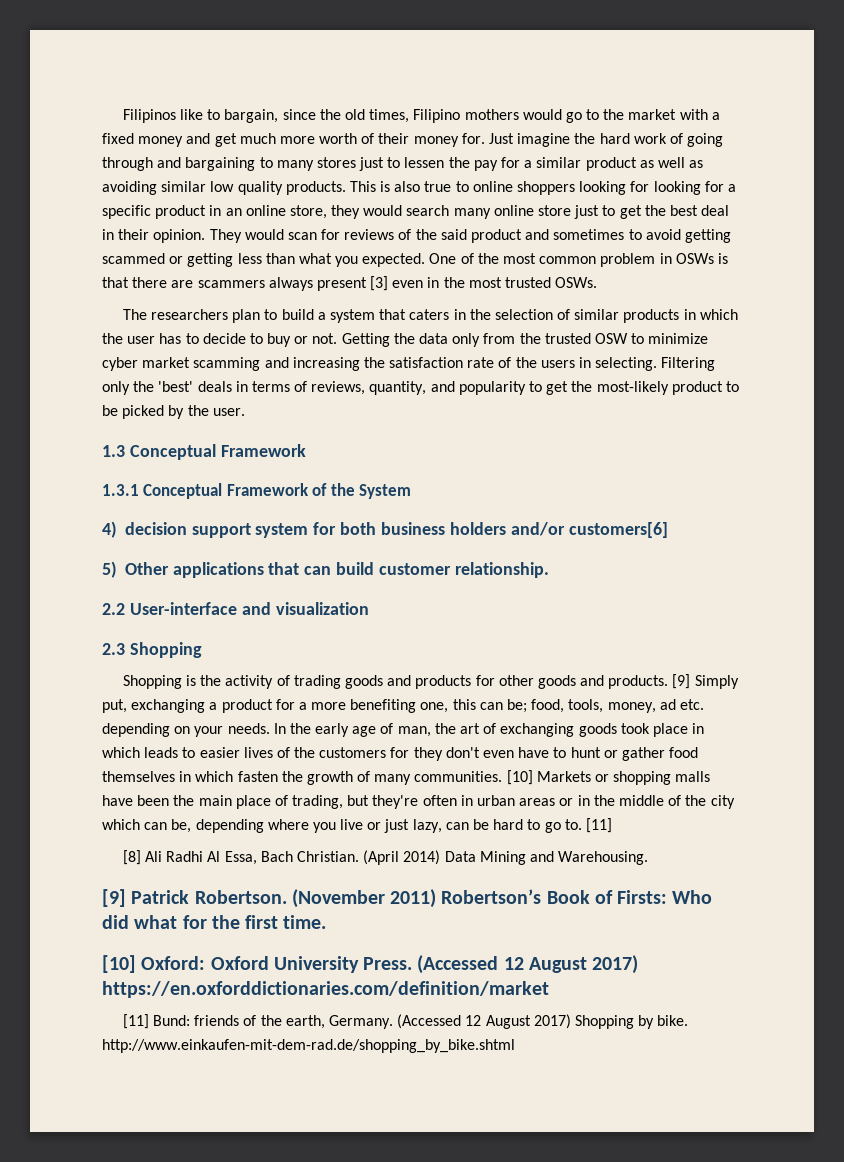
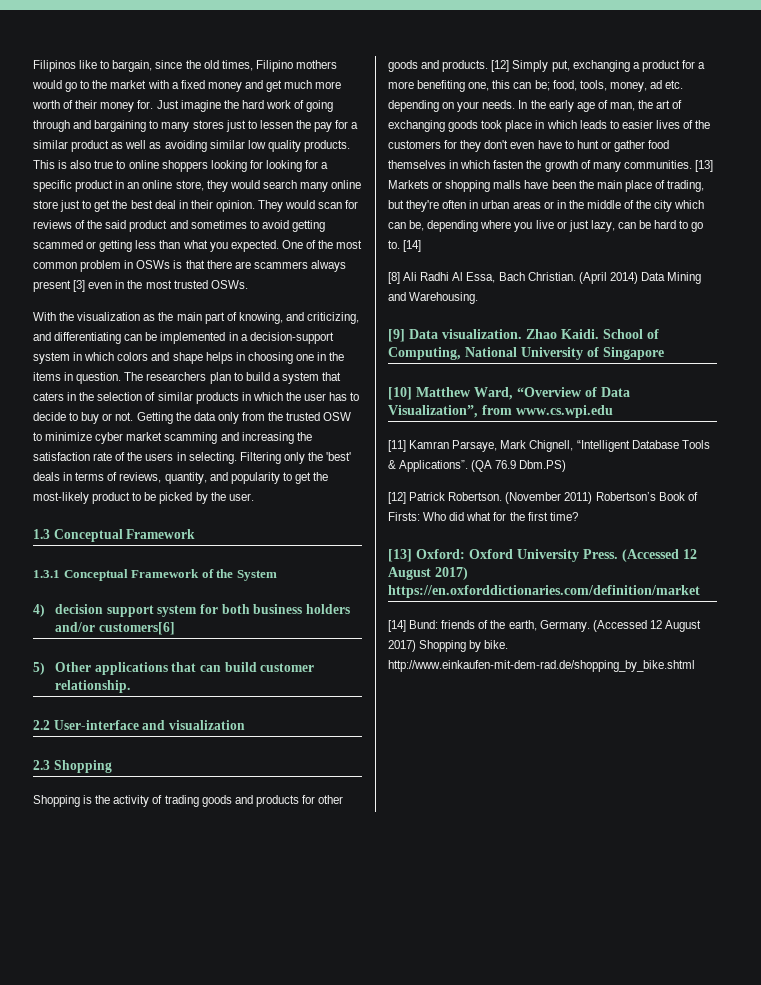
+ With the visualization as the main part of knowing, and criticizing, and differentiating can be implemented in a decision-support system in which colors and shape helps in choosing one in the items in question.
- [9] Simply put, exchanging a product for a more benefiting one, this can be; food, tools, money, ad etc. depending on your needs.
+ [12] Simply put, exchanging a product for a more benefiting one, this can be; food, tools, money, ad etc. depending on your needs.
- [10] Markets or shopping malls have been the main place of trading, but they're often in urban areas or in the middle of the city which can be, depending where you live or just lazy, can be hard to go to. [11]
+ [13] Markets or shopping malls have been the main place of trading, but they're often in urban areas or in the middle of the city which can be, depending where you live or just lazy, can be hard to go to. [14]
- [9] Patrick Robertson.
+ [9] Data visualization. Zhao Kaidi. School of Computing, National University of Singapore
+ [10] Matthew Ward, “Overview of Data Visualization”, from www.cs.wpi.edu
+ [11] Kamran Parsaye, Mark Chignell, “Intelligent Database Tools & Applications”. (QA 76.9 Dbm.PS)
+ [12] Patrick Robertson.
- (November 2011) Robertson’s Book of Firsts: Who did what for the first time.
- [10] Oxford: Oxford University Press.
+ (November 2011) Robertson’s Book of Firsts: Who did what for the first time?
+ [13] Oxford: Oxford University Press.
- [11] Bund: friends of the earth, Germany.
+ [14] Bund: friends of the earth, Germany.

